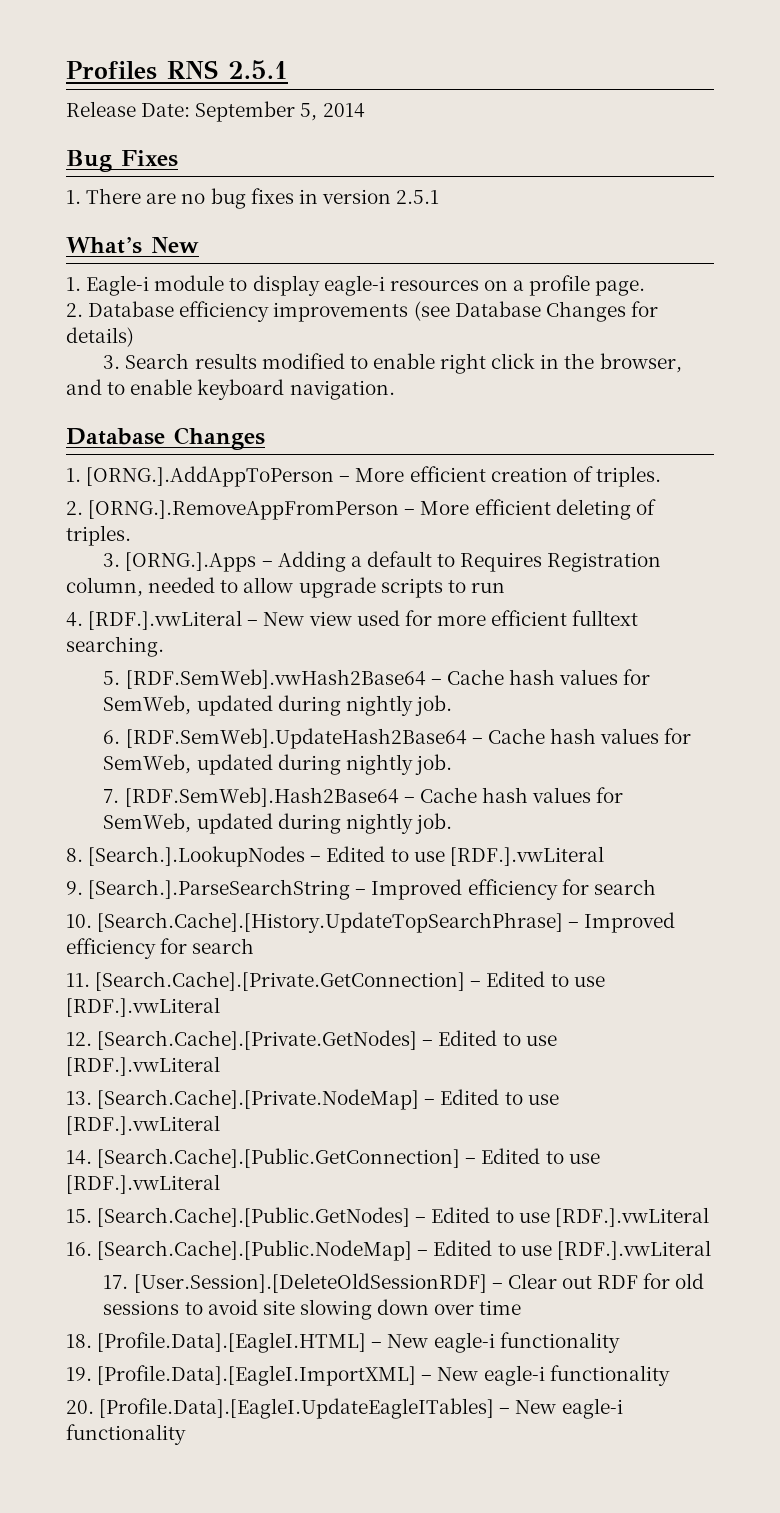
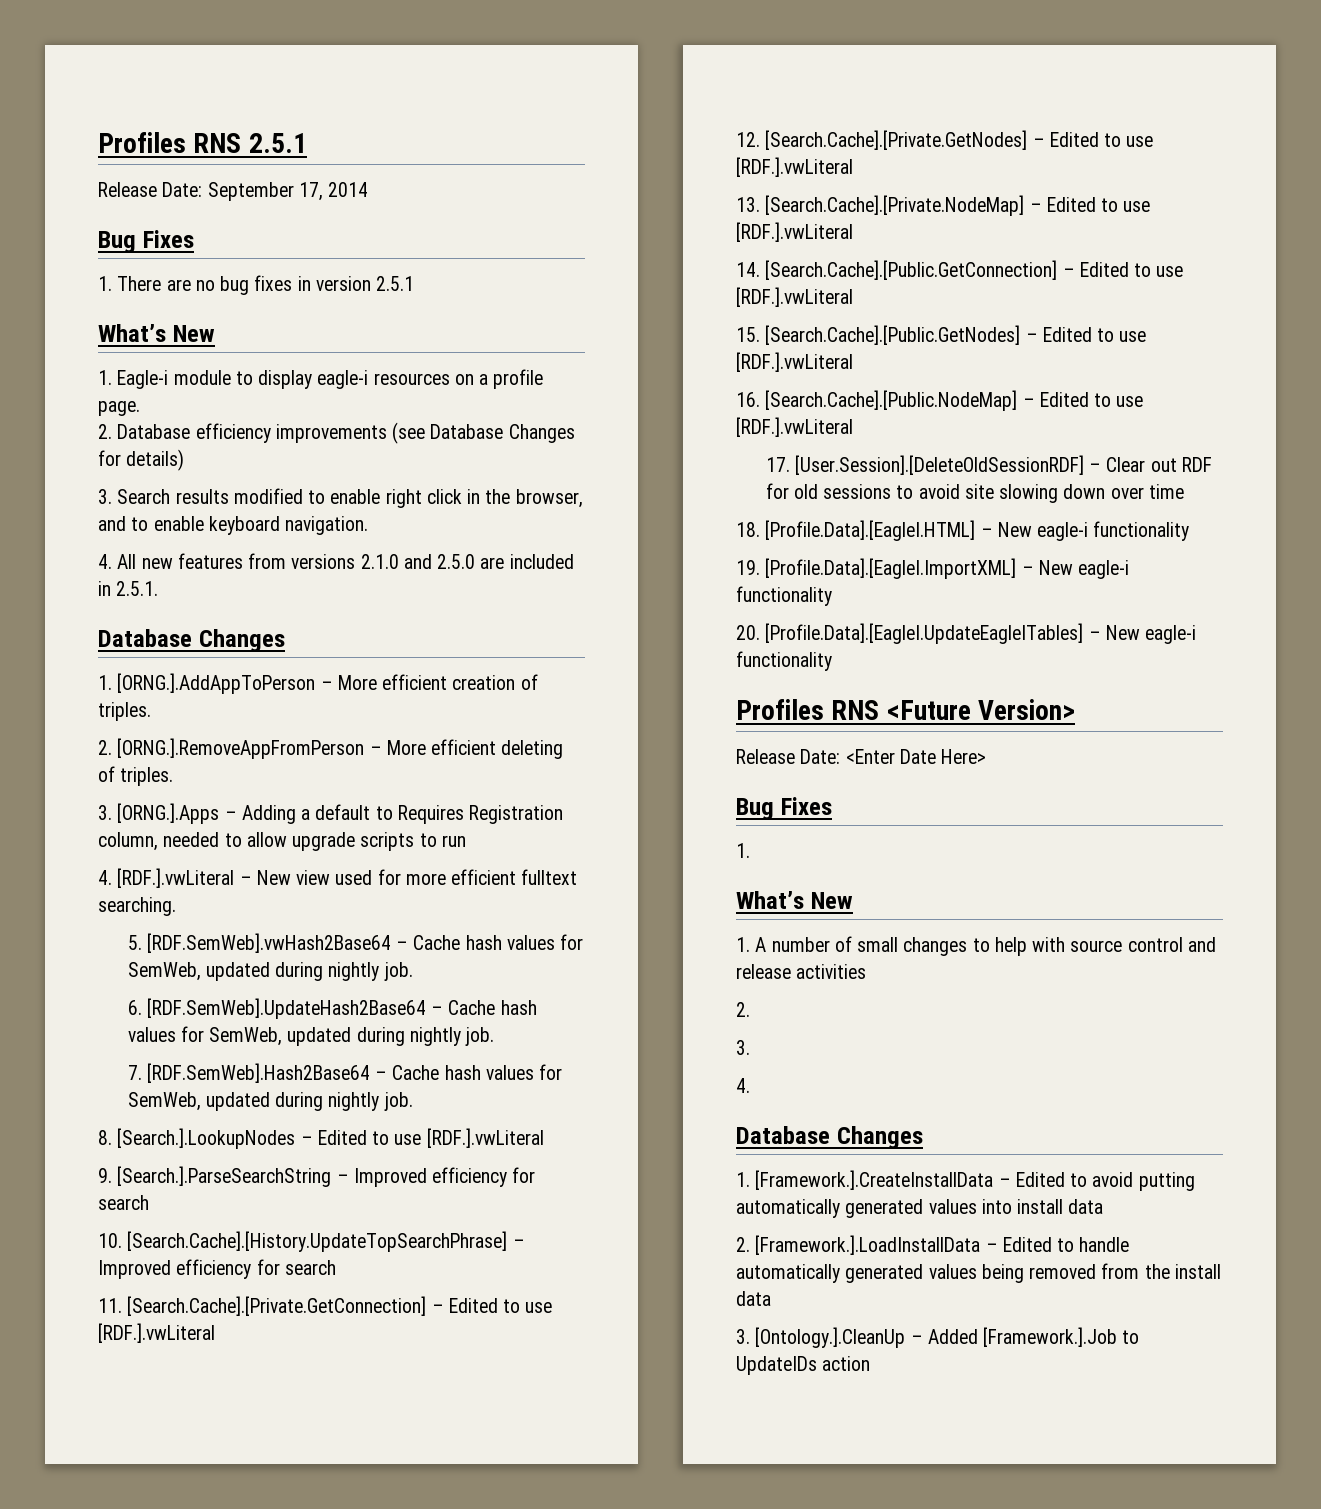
- Release Date: September 5, 2014
+ Release Date: September 17, 2014
+ 4. All new features from versions 2.1.0 and 2.5.0 are included in 2.5.1.
+ Profiles RNS <Future Version>
+ Release Date: <Enter Date Here>
+ Bug Fixes
+ 1.
+ What’s New
+ 1. A number of small changes to help with source control and release activities
+ 2.
+ 3.
+ 4.
+ Database Changes
+ 1. [Framework.].CreateInstallData – Edited to avoid putting automatically generated values into install data
+ 2. [Framework.].LoadInstallData – Edited to handle automatically generated values being removed from the install data
+ 3. [Ontology.].CleanUp – Added [Framework.].Job to UpdateIDs action

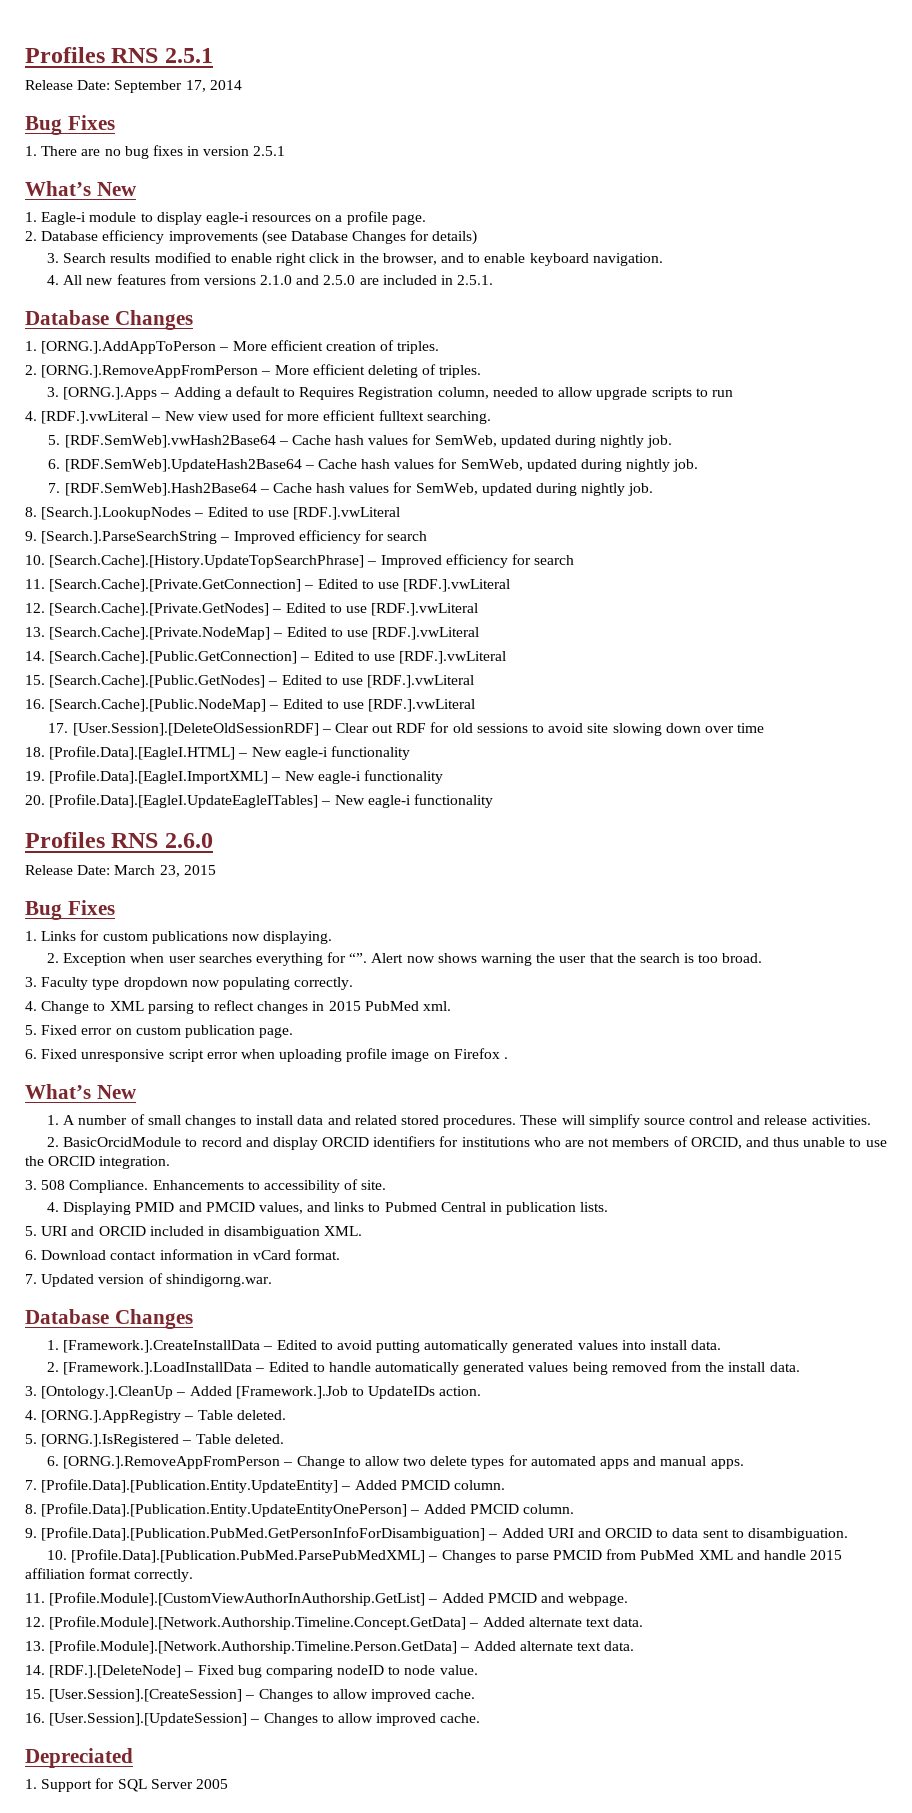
- Profiles RNS <Future Version>
- Release Date: <Enter Date Here>
+ Profiles RNS 2.6.0
+ Release Date: March 23, 2015
  Bug Fixes
- 1.
+ 1. Links for custom publications now displaying.
+ 2. Exception when user searches everything for “”. Alert now shows warning the user that the search is too broad.
+ 3. Faculty type dropdown now populating correctly.
+ 4. Change to XML parsing to reflect changes in 2015 PubMed xml.
+ 5. Fixed error on custom publication page.
+ 6. Fixed unresponsive script error when uploading profile image on Firefox .
- 1. A number of small changes to help with source control and release activities
- 2.
- 3.
- 4.
+ 1. A number of small changes to install data and related stored procedures. These will simplify source control and release activities.
+ 2. BasicOrcidModule to record and display ORCID identifiers for institutions who are not members of ORCID, and thus unable to use the ORCID integration.
+ 3. 508 Compliance. Enhancements to accessibility of site.
+ 4. Displaying PMID and PMCID values, and links to Pubmed Central in publication lists.
+ 5. URI and ORCID included in disambiguation XML.
+ 6. Download contact information in vCard format.
+ 7. Updated version of shindigorng.war.
- 1. [Framework.].CreateInstallData – Edited to avoid putting automatically generated values into install data
+ 1. [Framework.].CreateInstallData – Edited to avoid putting automatically generated values into install data.
- 2. [Framework.].LoadInstallData – Edited to handle automatically generated values being removed from the install data
+ 2. [Framework.].LoadInstallData – Edited to handle automatically generated values being removed from the install data.
- 3. [Ontology.].CleanUp – Added [Framework.].Job to UpdateIDs action
+ 3. [Ontology.].CleanUp – Added [Framework.].Job to UpdateIDs action.
+ 4. [ORNG.].AppRegistry – Table deleted.
+ 5. [ORNG.].IsRegistered – Table deleted.
+ 6. [ORNG.].RemoveAppFromPerson – Change to allow two delete types for automated apps and manual apps.
+ 7. [Profile.Data].[Publication.Entity.UpdateEntity] – Added PMCID column.
+ 8. [Profile.Data].[Publication.Entity.UpdateEntityOnePerson] – Added PMCID column.
+ 9. [Profile.Data].[Publication.PubMed.GetPersonInfoForDisambiguation] – Added URI and ORCID to data sent to disambiguation.
+ 10. [Profile.Data].[Publication.PubMed.ParsePubMedXML] – Changes to parse PMCID from PubMed XML and handle 2015 affiliation format correctly.
+ 11. [Profile.Module].[CustomViewAuthorInAuthorship.GetList] – Added PMCID and webpage.
+ 12. [Profile.Module].[Network.Authorship.Timeline.Concept.GetData] – Added alternate text data.
+ 13. [Profile.Module].[Network.Authorship.Timeline.Person.GetData] – Added alternate text data.
+ 14. [RDF.].[DeleteNode] – Fixed bug comparing nodeID to node value.
+ 15. [User.Session].[CreateSession] – Changes to allow improved cache.
+ 16. [User.Session].[UpdateSession] – Changes to allow improved cache.
+ Depreciated
+ 1. Support for SQL Server 2005

